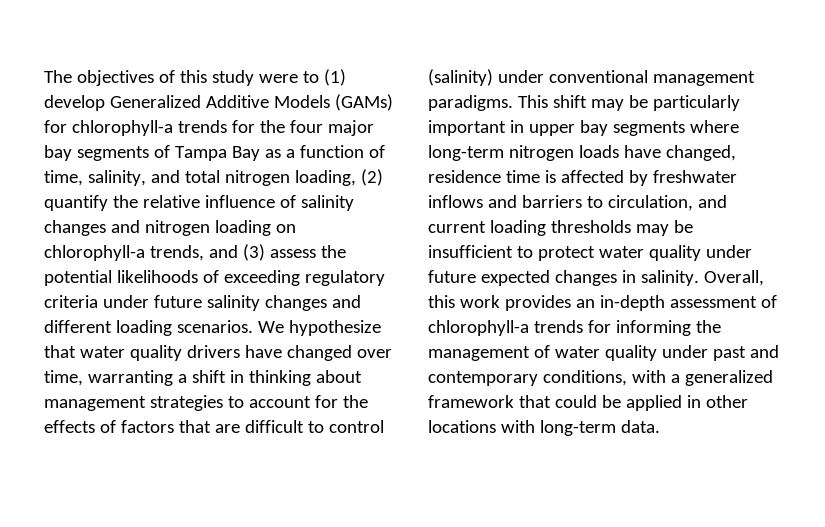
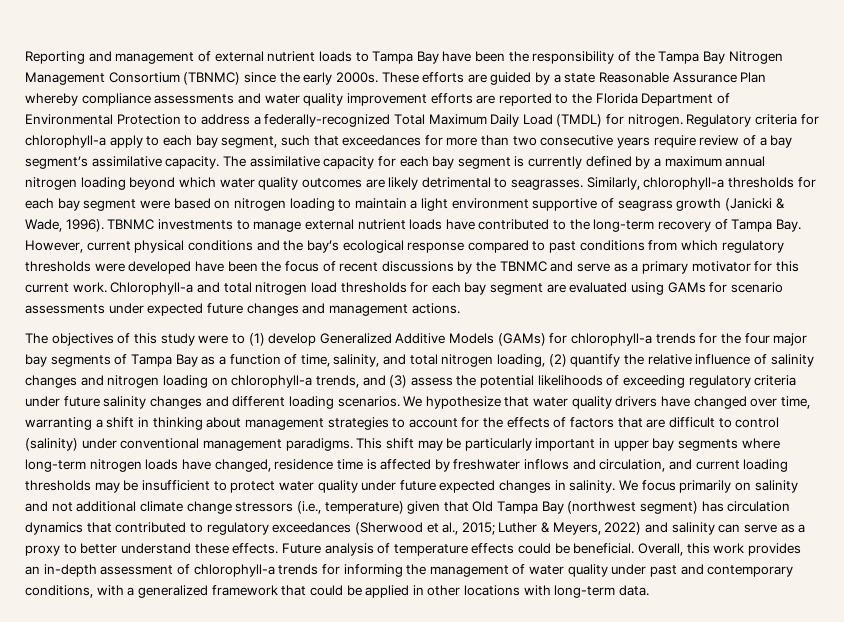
+ Reporting and management of external nutrient loads to Tampa Bay have been the responsibility of the Tampa Bay Nitrogen Management Consortium (TBNMC) since the early 2000s. These efforts are guided by a state Reasonable Assurance Plan whereby compliance assessments and water quality improvement efforts are reported to the Florida Department of Environmental Protection to address a federally-recognized Total Maximum Daily Load (TMDL) for nitrogen. Regulatory criteria for chlorophyll-a apply to each bay segment, such that exceedances for more than two consecutive years require review of a bay segment’s assimilative capacity. The assimilative capacity for each bay segment is currently defined by a maximum annual nitrogen loading beyond which water quality outcomes are likely detrimental to seagrasses. Similarly, chlorophyll-a thresholds for each bay segment were based on nitrogen loading to maintain a light environment supportive of seagrass growth (Janicki & Wade, 1996). TBNMC investments to manage external nutrient loads have contributed to the long-term recovery of Tampa Bay. However, current physical conditions and the bay’s ecological response compared to past conditions from which regulatory thresholds were developed have been the focus of recent discussions by the TBNMC and serve as a primary motivator for this current work. Chlorophyll-a and total nitrogen load thresholds for each bay segment are evaluated using GAMs for scenario assessments under expected future changes and management actions.
- This shift may be particularly important in upper bay segments where long-term nitrogen loads have changed, residence time is affected by freshwater inflows and barriers to circulation, and current loading thresholds may be insufficient to protect water quality under future expected changes in salinity.
+ This shift may be particularly important in upper bay segments where long-term nitrogen loads have changed, residence time is affected by freshwater inflows and circulation, and current loading thresholds may be insufficient to protect water quality under future expected changes in salinity.
+ We focus primarily on salinity and not additional climate change stressors (i.e., temperature) given that Old Tampa Bay (northwest segment) has circulation dynamics that contributed to regulatory exceedances (Sherwood et al., 2015; Luther & Meyers, 2022) and salinity can serve as a proxy to better understand these effects. Future analysis of temperature effects could be beneficial.

